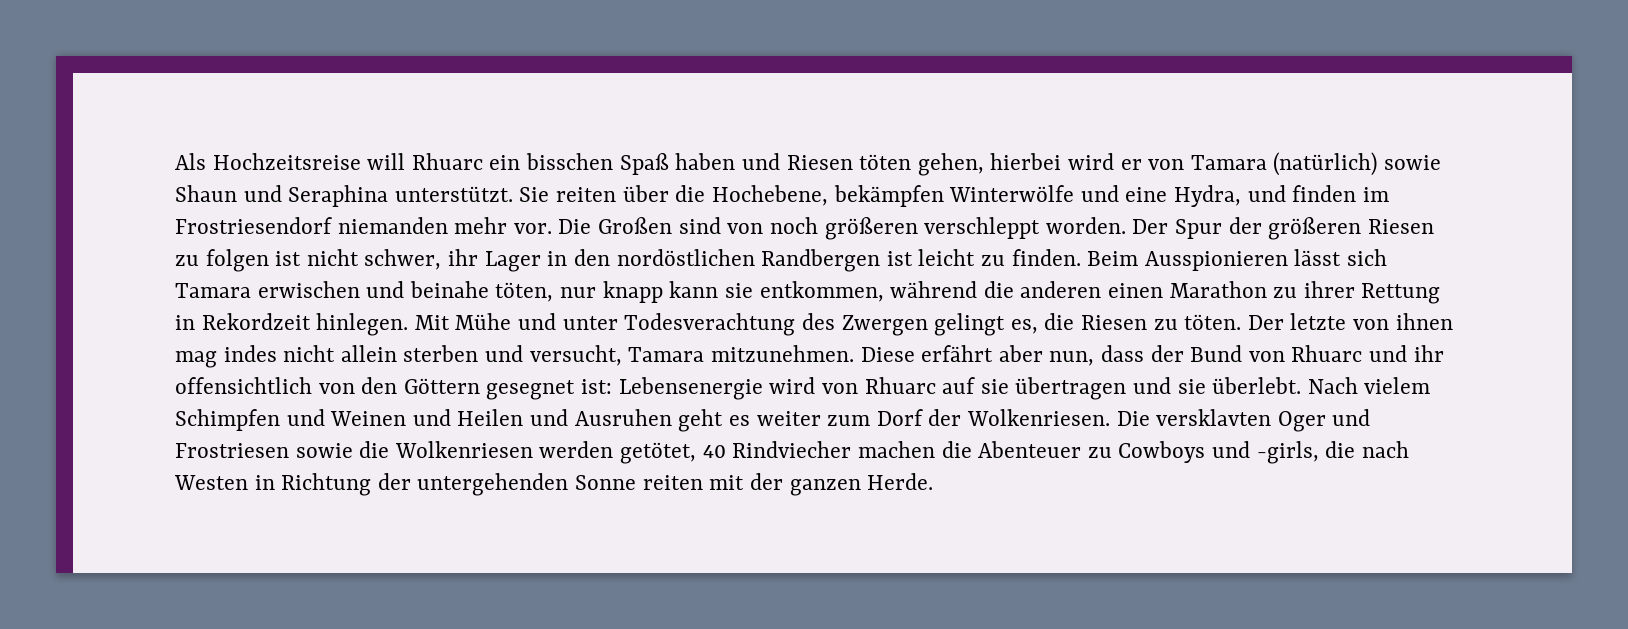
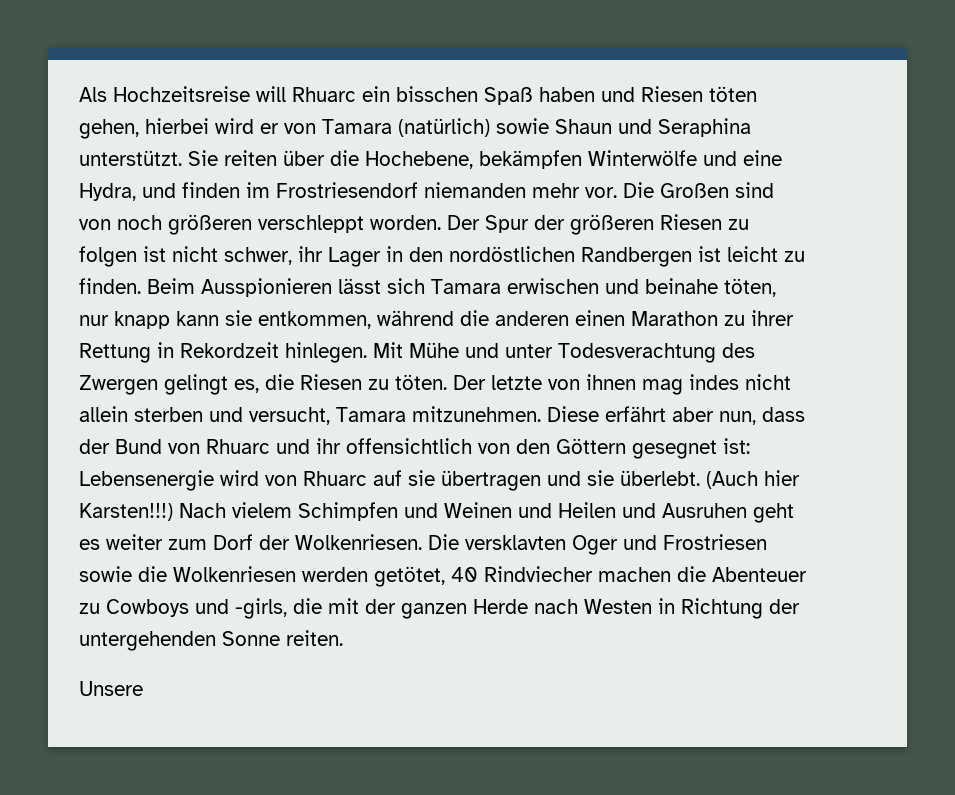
+ (Auch hier Karsten!!!)
- Die versklavten Oger und Frostriesen sowie die Wolkenriesen werden getötet, 40 Rindviecher machen die Abenteuer zu Cowboys und -girls, die nach Westen in Richtung der untergehenden Sonne reiten mit der ganzen Herde.
+ Die versklavten Oger und Frostriesen sowie die Wolkenriesen werden getötet, 40 Rindviecher machen die Abenteuer zu Cowboys und -girls, die mit der ganzen Herde nach Westen in Richtung der untergehenden Sonne reiten.
+ Unsere

